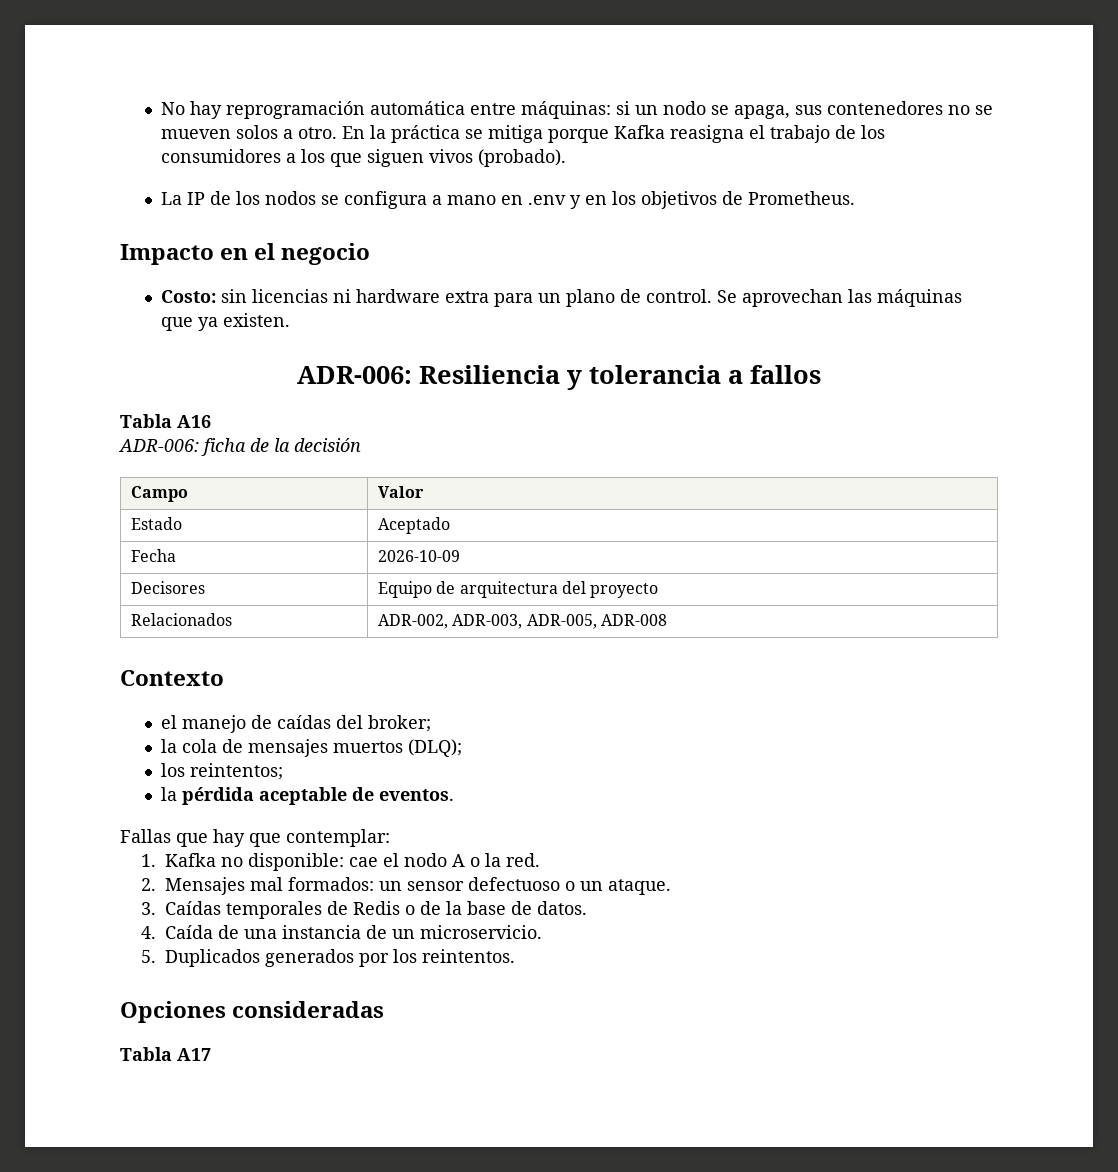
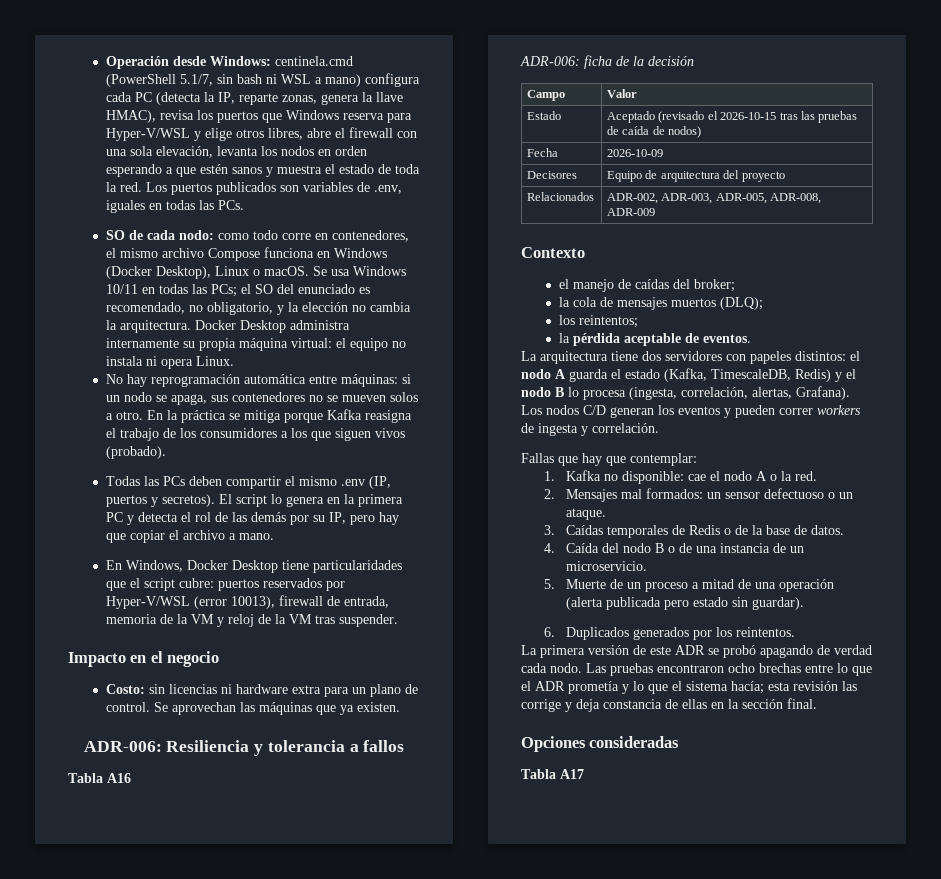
+ Operación desde Windows: centinela.cmd (PowerShell 5.1/7, sin bash ni WSL a mano) configura cada PC (detecta la IP, reparte zonas, genera la llave HMAC), revisa los puertos que Windows reserva para Hyper-V/WSL y elige otros libres, abre el firewall con una sola elevación, levanta los nodos en orden esperando a que estén sanos y muestra el estado de toda la red. Los puertos publicados son variables de .env, iguales en todas las PCs.
+ SO de cada nodo: como todo corre en contenedores, el mismo archivo Compose funciona en Windows (Docker Desktop), Linux o macOS. Se usa Windows 10/11 en todas las PCs; el SO del enunciado es recomendado, no obligatorio, y la elección no cambia la arquitectura. Docker Desktop administra internamente su propia máquina virtual: el equipo no instala ni opera Linux.
- La IP de los nodos se configura a mano en .env y en los objetivos de Prometheus.
+ Todas las PCs deben compartir el mismo .env (IP, puertos y secretos). El script lo genera en la primera PC y detecta el rol de las demás por su IP, pero hay que copiar el archivo a mano.
+ En Windows, Docker Desktop tiene particularidades que el script cubre: puertos reservados por Hyper-V/WSL (error 10013), firewall de entrada, memoria de la VM y reloj de la VM tras suspender.
- Estado | Aceptado
+ Estado | Aceptado (revisado el 2026-10-15 tras las pruebas de caída de nodos)
- Relacionados | ADR-002, ADR-003, ADR-005, ADR-008
+ Relacionados | ADR-002, ADR-003, ADR-005, ADR-008, ADR-009
+ La arquitectura tiene dos servidores con papeles distintos: el nodo A guarda el estado (Kafka, TimescaleDB, Redis) y el nodo B lo procesa (ingesta, correlación, alertas, Grafana). Los nodos C/D generan los eventos y pueden correr workers de ingesta y correlación.
- 4. Caída de una instancia de un microservicio.
+ 4. Caída del nodo B o de una instancia de un microservicio.
- 5. Duplicados generados por los reintentos.
+ 5. Muerte de un proceso a mitad de una operación (alerta publicada pero estado sin guardar).
+ 6. Duplicados generados por los reintentos.
+ La primera versión de este ADR se probó apagando de verdad cada nodo. Las pruebas encontraron ocho brechas entre lo que el ADR prometía y lo que el sistema hacía; esta revisión las corrige y deja constancia de ellas en la sección final.

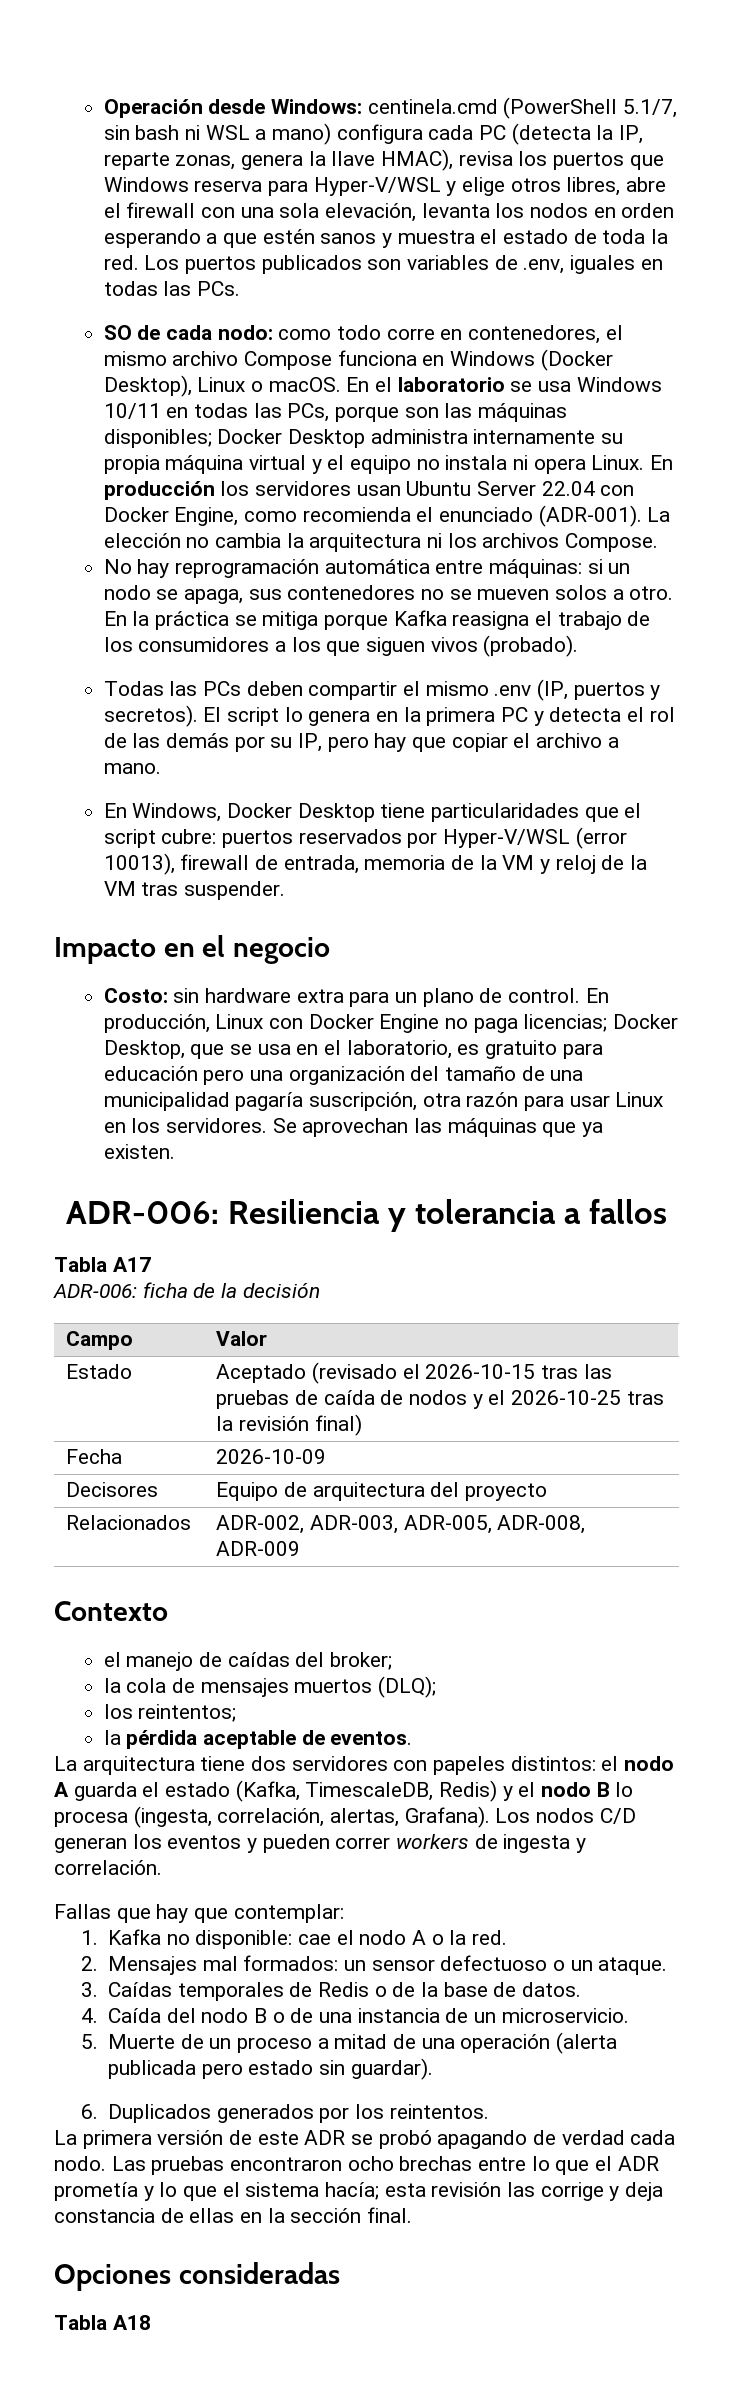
- Se usa Windows 10/11 en todas las PCs; el SO del enunciado es recomendado, no obligatorio, y la elección no cambia la arquitectura. Docker Desktop administra internamente su propia máquina virtual: el equipo no instala ni opera Linux.
+ En el laboratorio se usa Windows 10/11 en todas las PCs, porque son las máquinas disponibles; Docker Desktop administra internamente su propia máquina virtual y el equipo no instala ni opera Linux. En producción los servidores usan Ubuntu Server 22.04 con Docker Engine, como recomienda el enunciado (ADR-001). La elección no cambia la arquitectura ni los archivos Compose.
- Costo: sin licencias ni hardware extra para un plano de control.
+ Costo: sin hardware extra para un plano de control.
+ En producción, Linux con Docker Engine no paga licencias; Docker Desktop, que se usa en el laboratorio, es gratuito para educación pero una organización del tamaño de una municipalidad pagaría suscripción, otra razón para usar Linux en los servidores.
- Tabla A16
+ Tabla A17
- Estado | Aceptado (revisado el 2026-10-15 tras las pruebas de caída de nodos)
+ Estado | Aceptado (revisado el 2026-10-15 tras las pruebas de caída de nodos y el 2026-10-25 tras la revisión final)
- Tabla A17
+ Tabla A18

